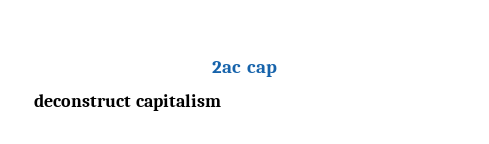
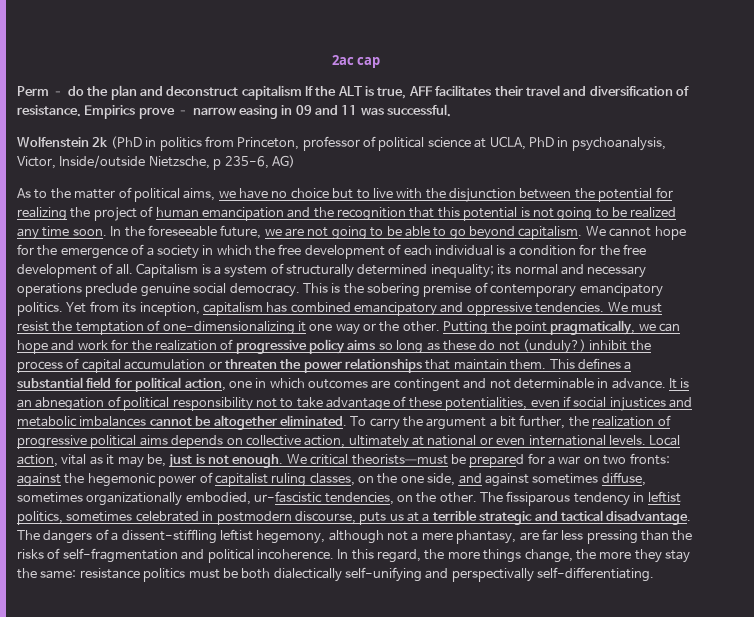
- deconstruct capitalism
+ Perm – do the plan and deconstruct capitalism If the ALT is true, AFF facilitates their travel and diversification of resistance. Empirics prove – narrow easing in 09 and 11 was successful.
+ Wolfenstein 2k (PhD in politics from Princeton, professor of political science at UCLA, PhD in psychoanalysis, Victor, Inside/outside Nietzsche, p 235-6, AG)
+ As to the matter of political aims, we have no choice but to live with the disjunction between the potential for realizing the project of human emancipation and the recognition that this potential is not going to be realized any time soon. In the foreseeable future, we are not going to be able to go beyond capitalism. We cannot hope for the emergence of a society in which the free development of each individual is a condition for the free development of all. Capitalism is a system of structurally determined inequality; its normal and necessary operations preclude genuine social democracy. This is the sobering premise of contemporary emancipatory politics. Yet from its inception, capitalism has combined emancipatory and oppressive tendencies. We must resist the temptation of one-dimensionalizing it one way or the other. Putting the point pragmatically, we can hope and work for the realization of progressive policy aims so long as these do not (unduly?) inhibit the process of capital accumulation or threaten the power relationships that maintain them. This defines a substantial field for political action, one in which outcomes are contingent and not determinable in advance. It is an abnegation of political responsibility not to take advantage of these potentialities, even if social injustices and metabolic imbalances cannot be altogether eliminated. To carry the argument a bit further, the realization of progressive political aims depends on collective action, ultimately at national or even international levels. Local action, vital as it may be, just is not enough. We critical theorists—must be prepared for a war on two fronts: against the hegemonic power of capitalist ruling classes, on the one side, and against sometimes diffuse, sometimes organizationally embodied, ur-fascistic tendencies, on the other. The fissiparous tendency in leftist politics, sometimes celebrated in postmodern discourse, puts us at a terrible strategic and tactical disadvantage. The dangers of a dissent-stiffling leftist hegemony, although not a mere phantasy, are far less pressing than the risks of self-fragmentation and political incoherence. In this regard, the more things change, the more they stay the same: resistance politics must be both dialectically self-unifying and perspectivally self-differentiating.

